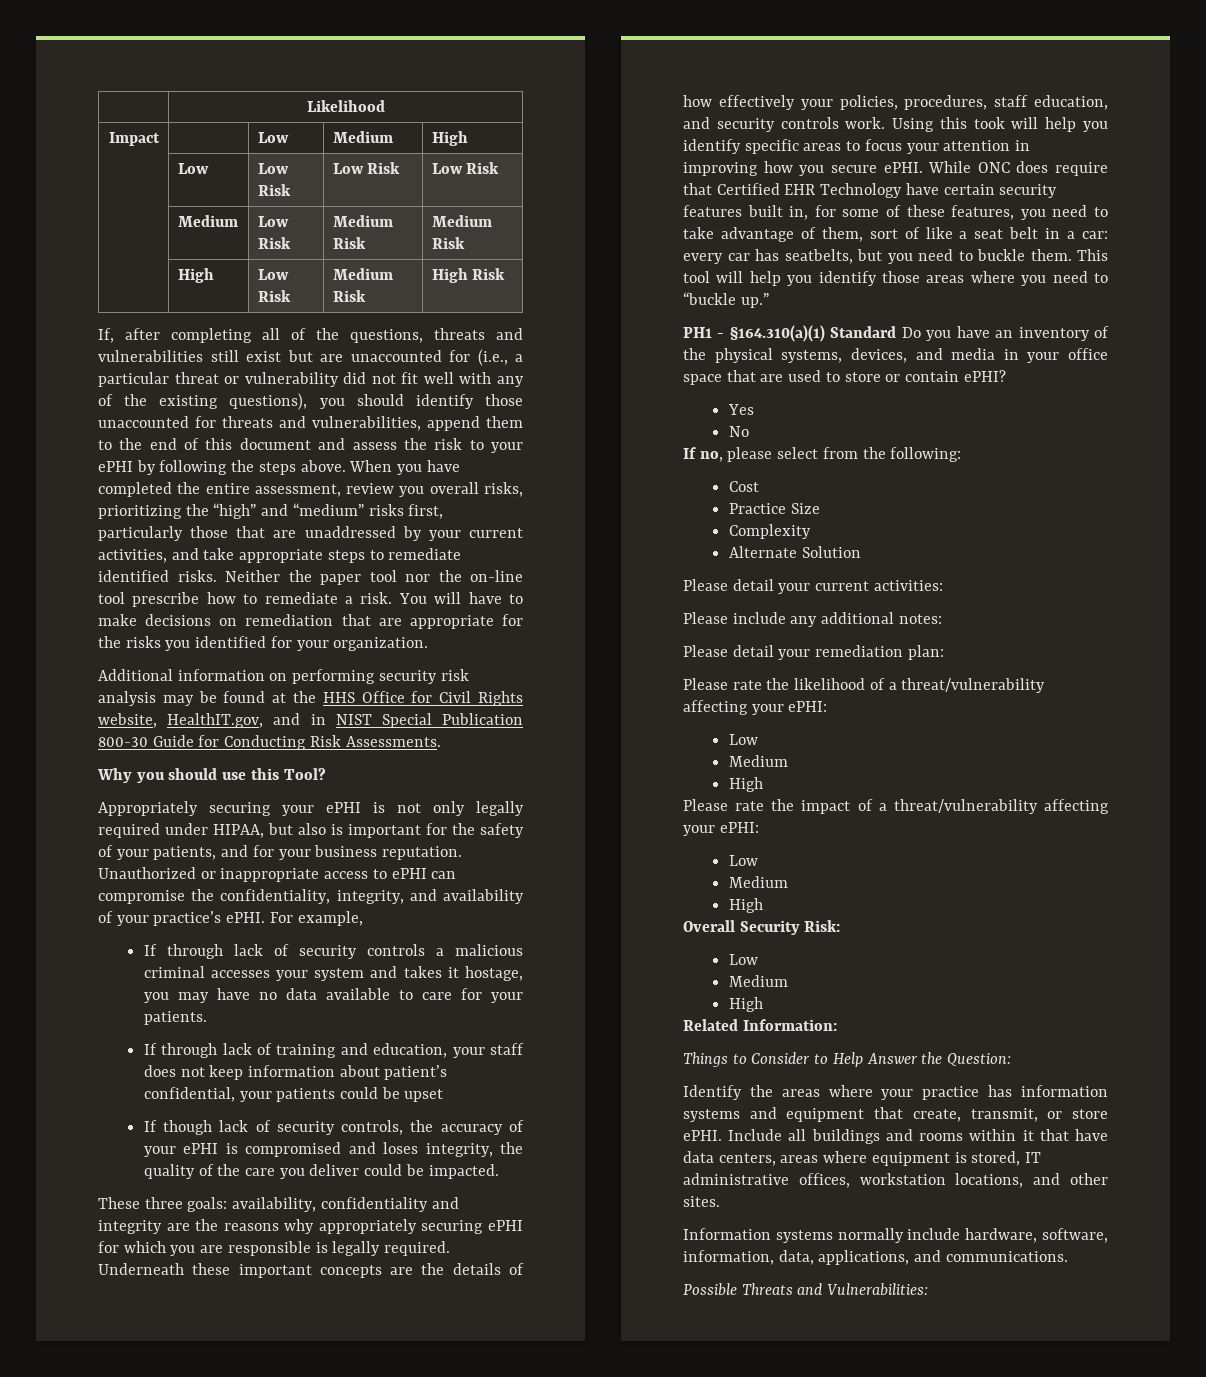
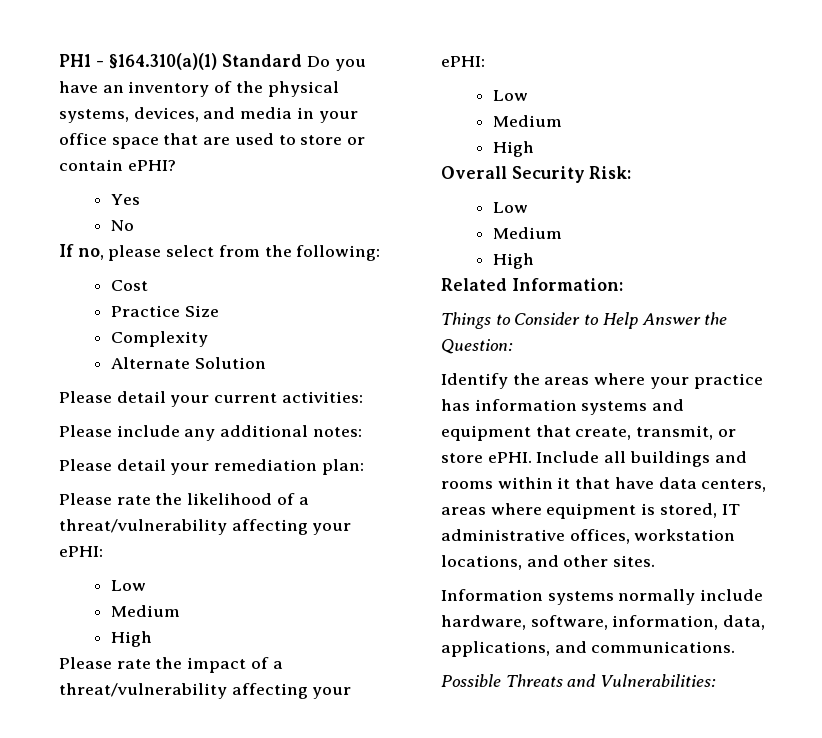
- | Likelihood
- Impact | | Low | Medium | High
- | Low | Low Risk | Low Risk | Low Risk
- | Medium | Low Risk | Medium Risk | Medium Risk
- | High | Low Risk | Medium Risk | High Risk
- If, after completing all of the questions, threats and vulnerabilities still exist but are unaccounted for (i.e., a particular threat or vulnerability did not fit well with any of the existing questions), you should identify those unaccounted for threats and vulnerabilities, append them to the end of this document and assess the risk to your ePHI by following the steps above. When you have completed the entire assessment, review you overall risks, prioritizing the “high” and “medium” risks first, particularly those that are unaddressed by your current activities, and take appropriate steps to remediate identified risks. Neither the paper tool nor the on-line tool prescribe how to remediate a risk. You will have to make decisions on remediation that are appropriate for the risks you identified for your organization.
- Additional information on performing security risk analysis may be found at the HHS Office for Civil Rights website, HealthIT.gov, and in NIST Special Publication 800-30 Guide for Conducting Risk Assessments.
- Why you should use this Tool?
- Appropriately securing your ePHI is not only legally required under HIPAA, but also is important for the safety of your patients, and for your business reputation. Unauthorized or inappropriate access to ePHI can compromise the confidentiality, integrity, and availability of your practice’s ePHI. For example,
- If through lack of security controls a malicious criminal accesses your system and takes it hostage, you may have no data available to care for your patients.
- If through lack of training and education, your staff does not keep information about patient’s confidential, your patients could be upset
- If though lack of security controls, the accuracy of your ePHI is compromised and loses integrity, the quality of the care you deliver could be impacted.
- These three goals: availability, confidentiality and integrity are the reasons why appropriately securing ePHI for which you are responsible is legally required. Underneath these important concepts are the details of how effectively your policies, procedures, staff education, and security controls work. Using this took will help you identify specific areas to focus your attention in improving how you secure ePHI. While ONC does require that Certified EHR Technology have certain security features built in, for some of these features, you need to take advantage of them, sort of like a seat belt in a car: every car has seatbelts, but you need to buckle them. This tool will help you identify those areas where you need to “buckle up.”

